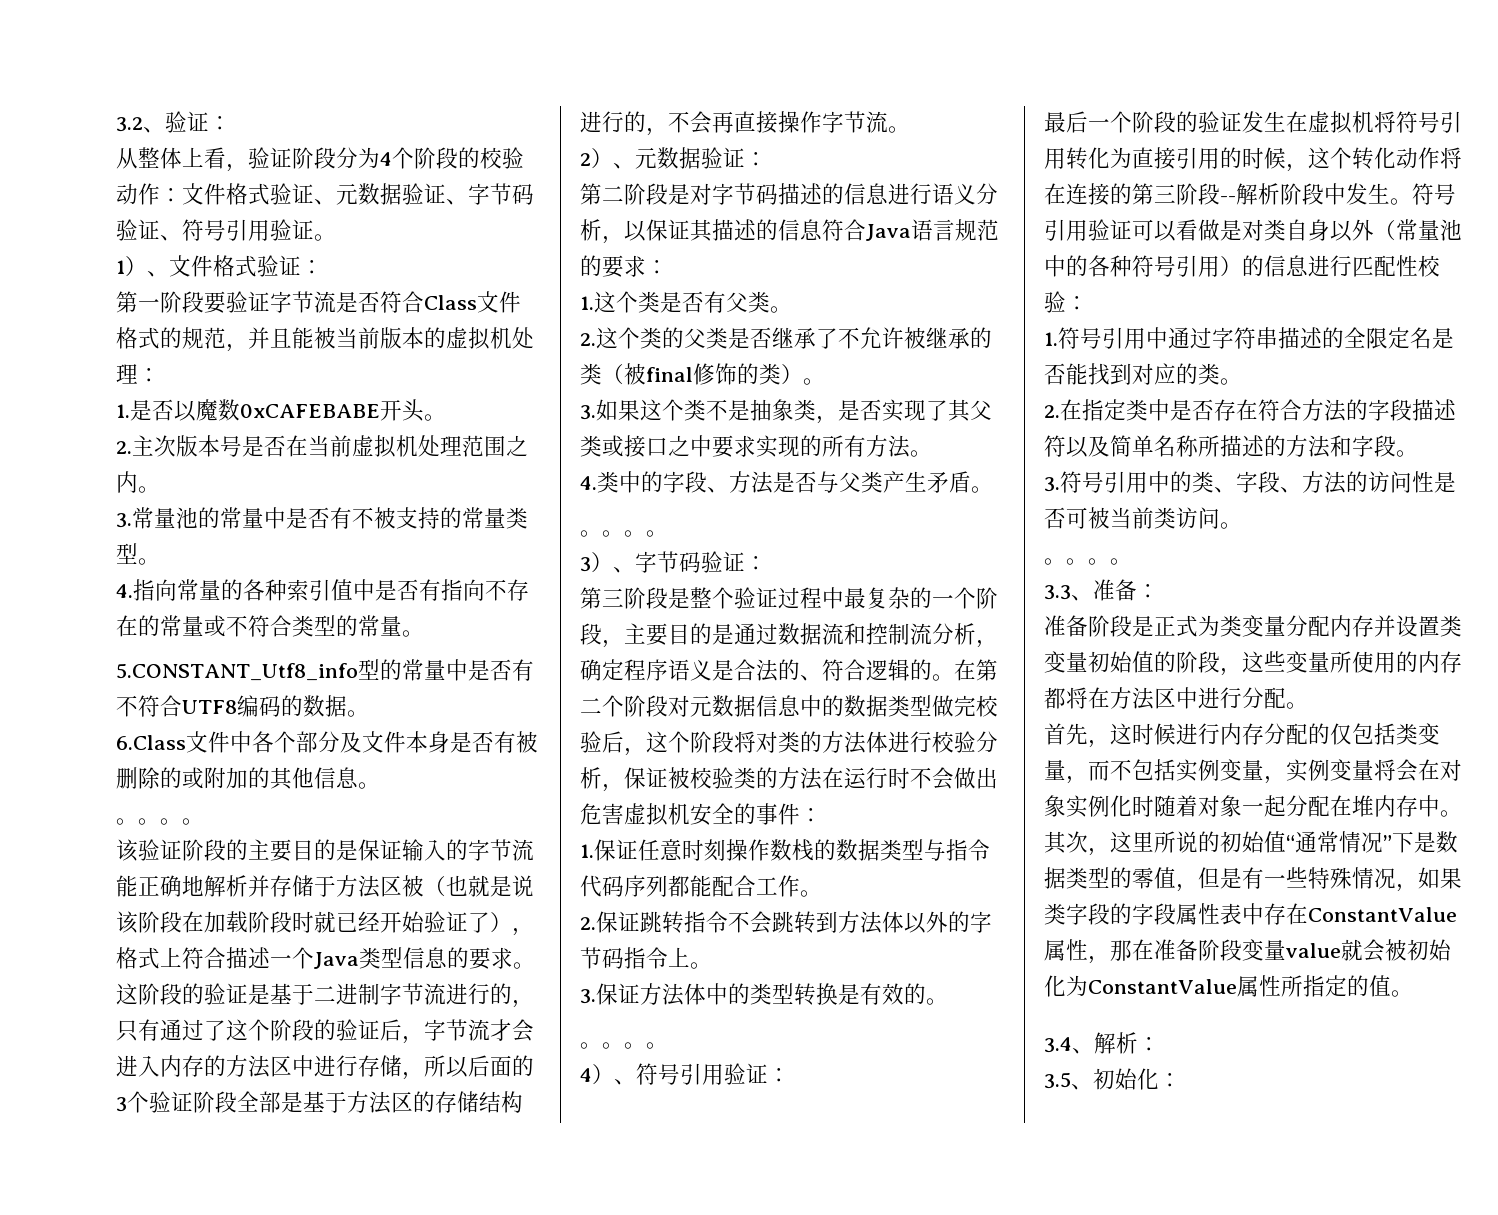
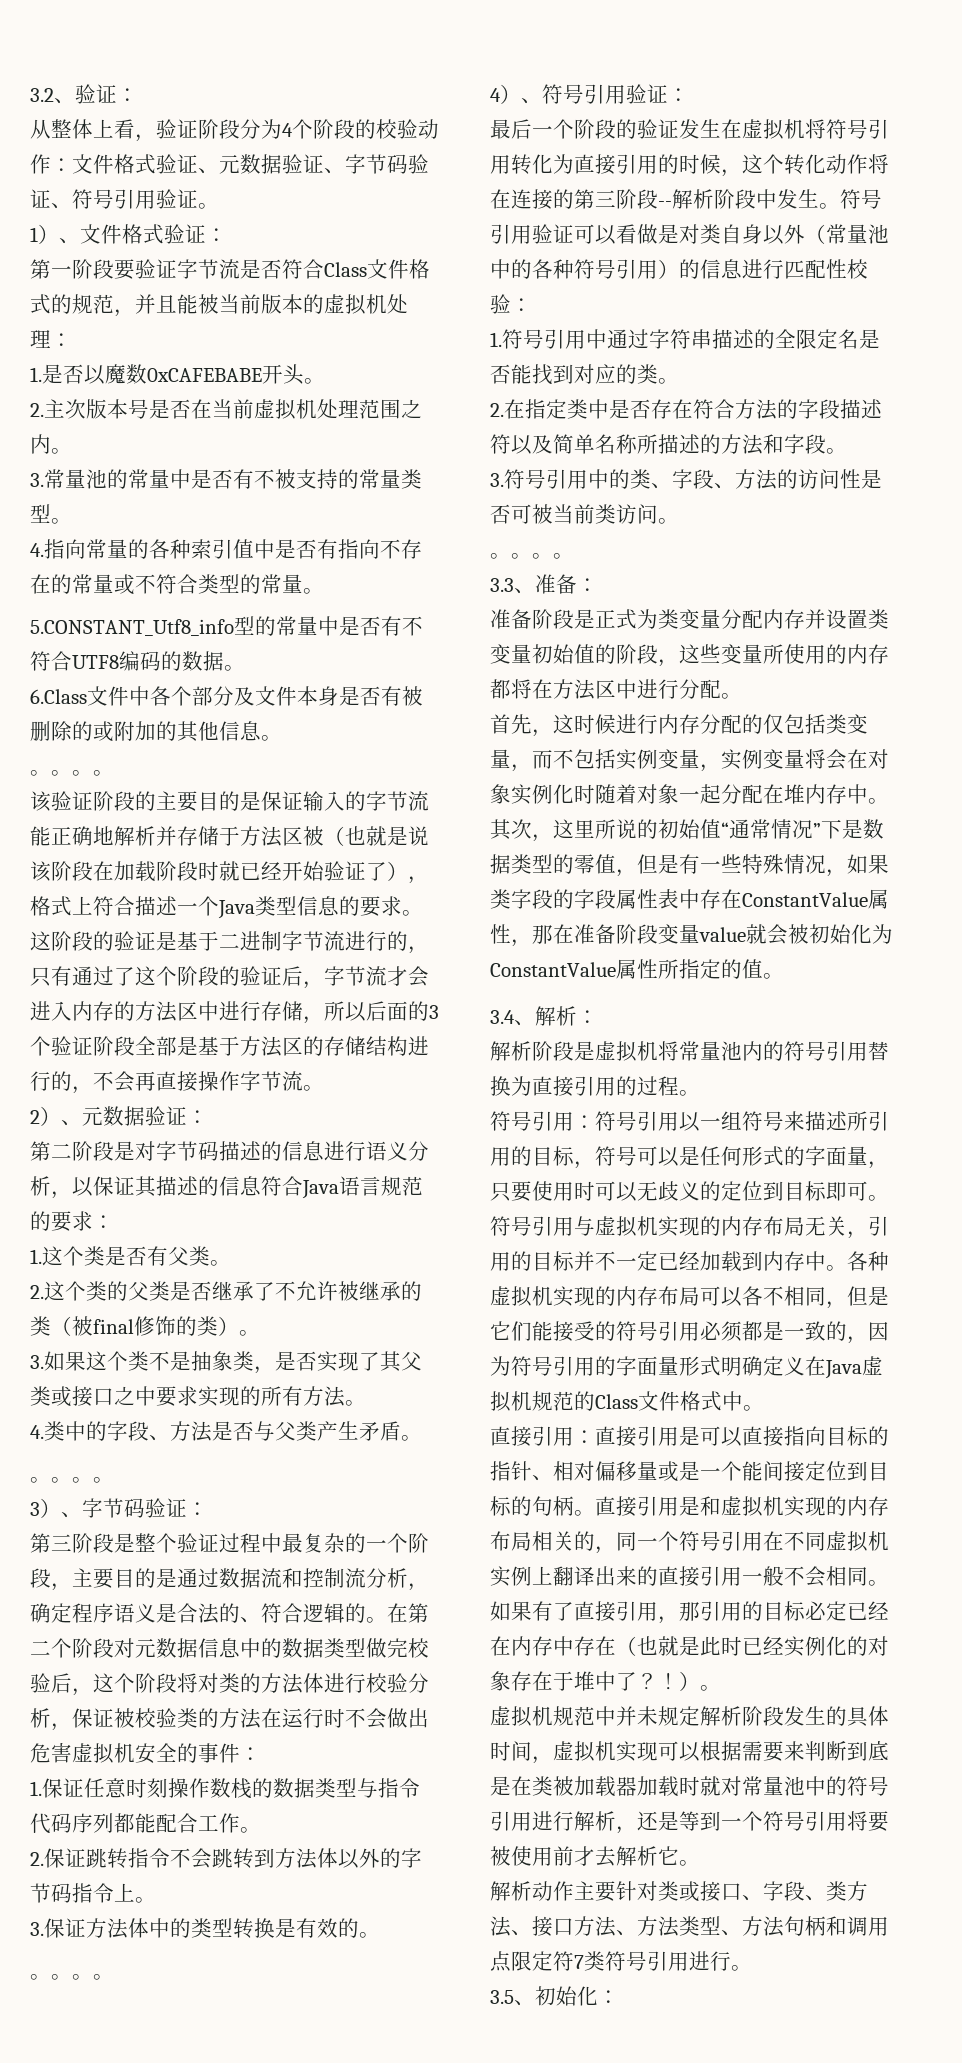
+ 解析阶段是虚拟机将常量池内的符号引用替换为直接引用的过程。
+ 符号引用：符号引用以一组符号来描述所引用的目标，符号可以是任何形式的字面量，只要使用时可以无歧义的定位到目标即可。符号引用与虚拟机实现的内存布局无关，引用的目标并不一定已经加载到内存中。各种虚拟机实现的内存布局可以各不相同，但是它们能接受的符号引用必须都是一致的，因为符号引用的字面量形式明确定义在Java虚拟机规范的Class文件格式中。
+ 直接引用：直接引用是可以直接指向目标的指针、相对偏移量或是一个能间接定位到目标的句柄。直接引用是和虚拟机实现的内存布局相关的，同一个符号引用在不同虚拟机实例上翻译出来的直接引用一般不会相同。如果有了直接引用，那引用的目标必定已经在内存中存在（也就是此时已经实例化的对象存在于堆中了？！）。
+ 虚拟机规范中并未规定解析阶段发生的具体时间，虚拟机实现可以根据需要来判断到底是在类被加载器加载时就对常量池中的符号引用进行解析，还是等到一个符号引用将要被使用前才去解析它。
+ 解析动作主要针对类或接口、字段、类方法、接口方法、方法类型、方法句柄和调用点限定符7类符号引用进行。

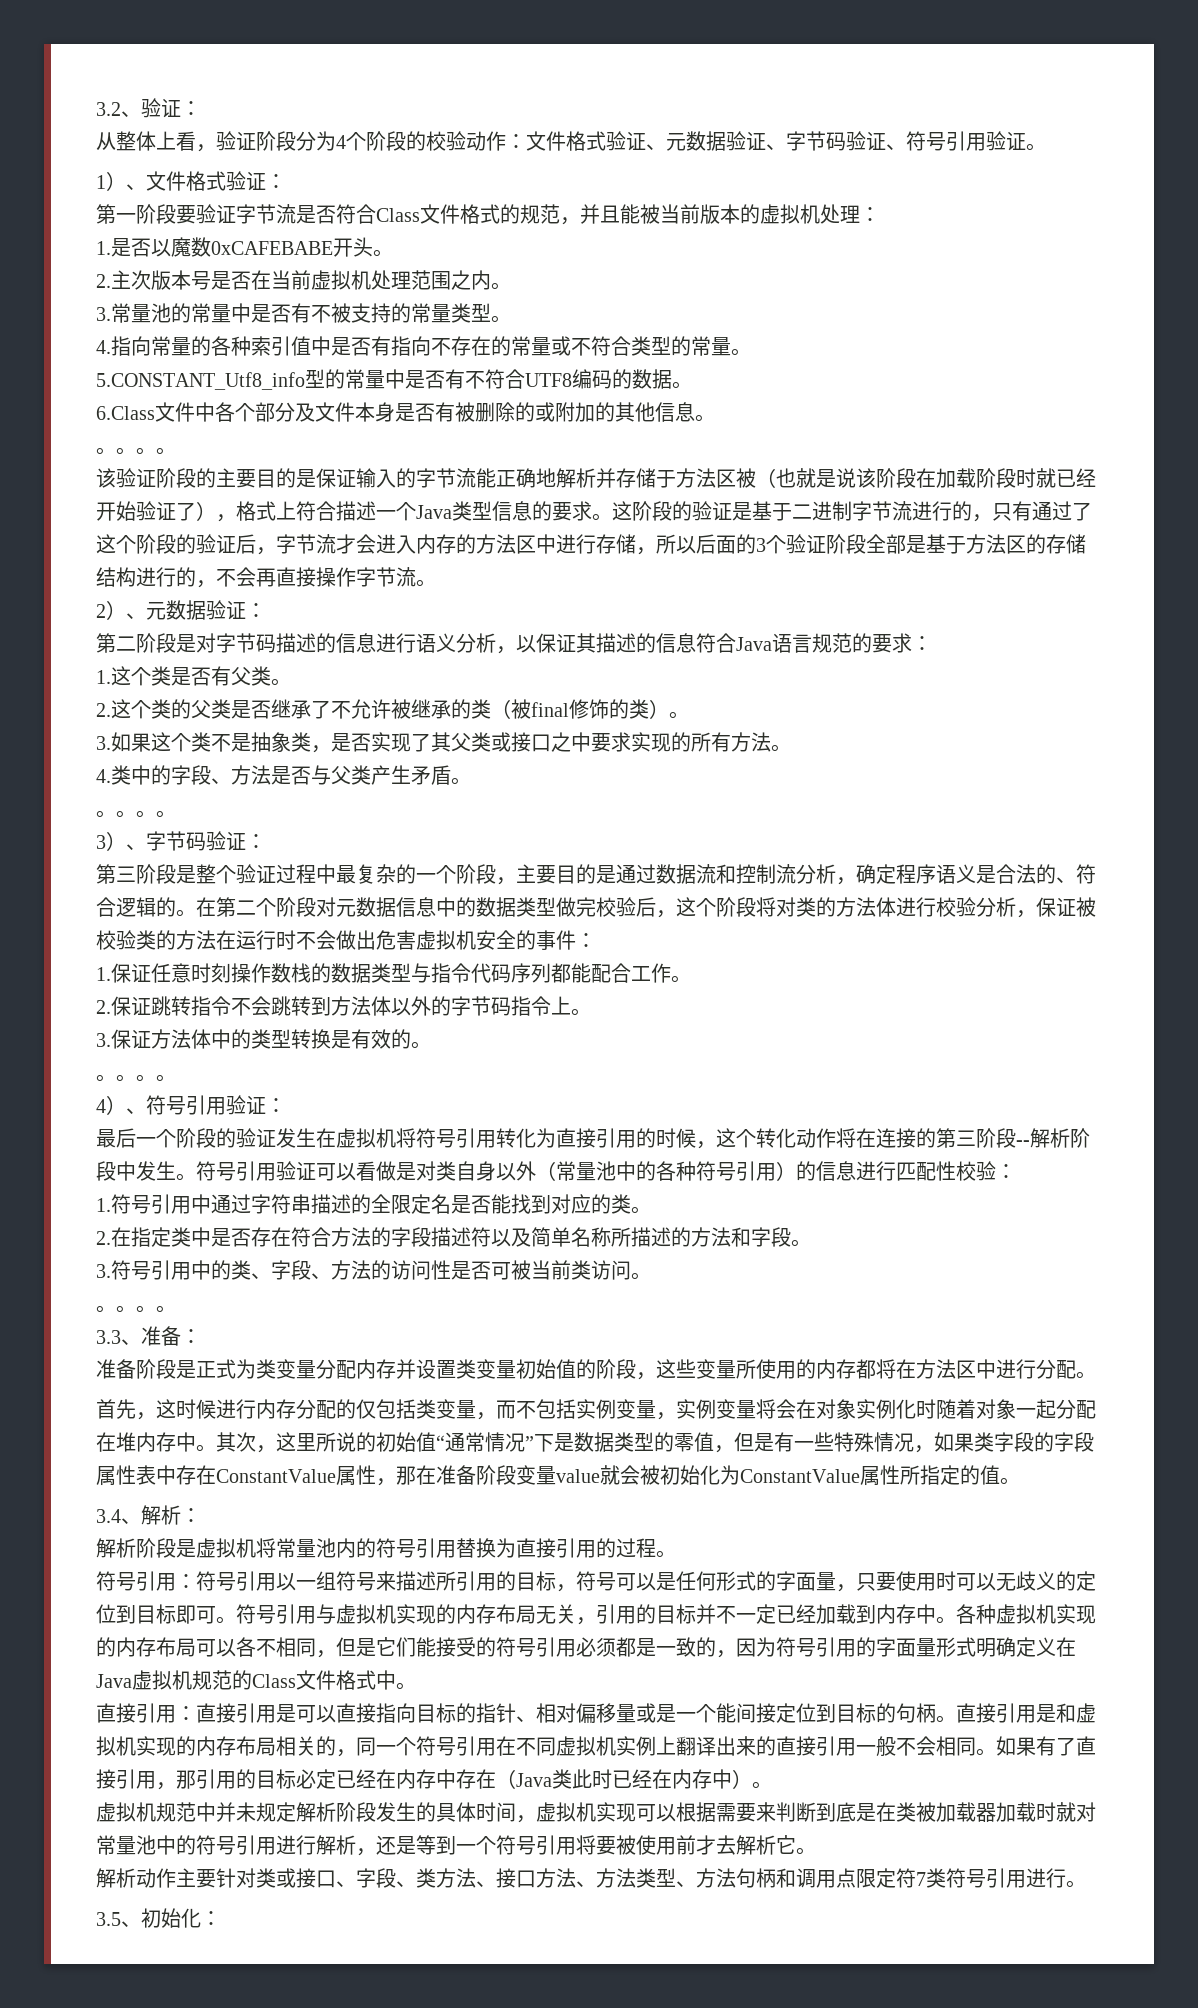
- 如果有了直接引用，那引用的目标必定已经在内存中存在（也就是此时已经实例化的对象存在于堆中了？！）。
+ 如果有了直接引用，那引用的目标必定已经在内存中存在（Java类此时已经在内存中）。

